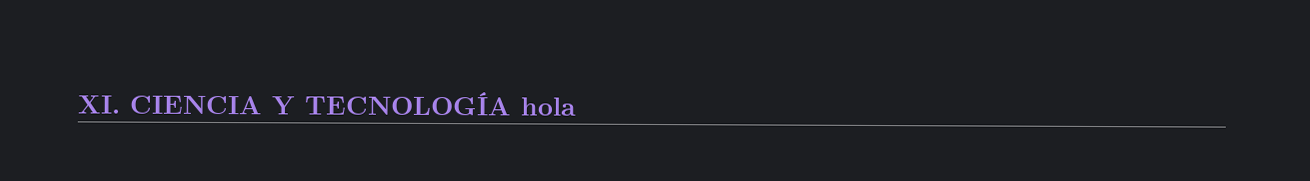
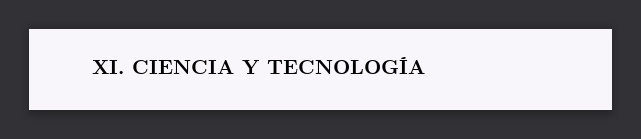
- XI. CIENCIA Y TECNOLOGÍA hola
+ XI. CIENCIA Y TECNOLOGÍA

